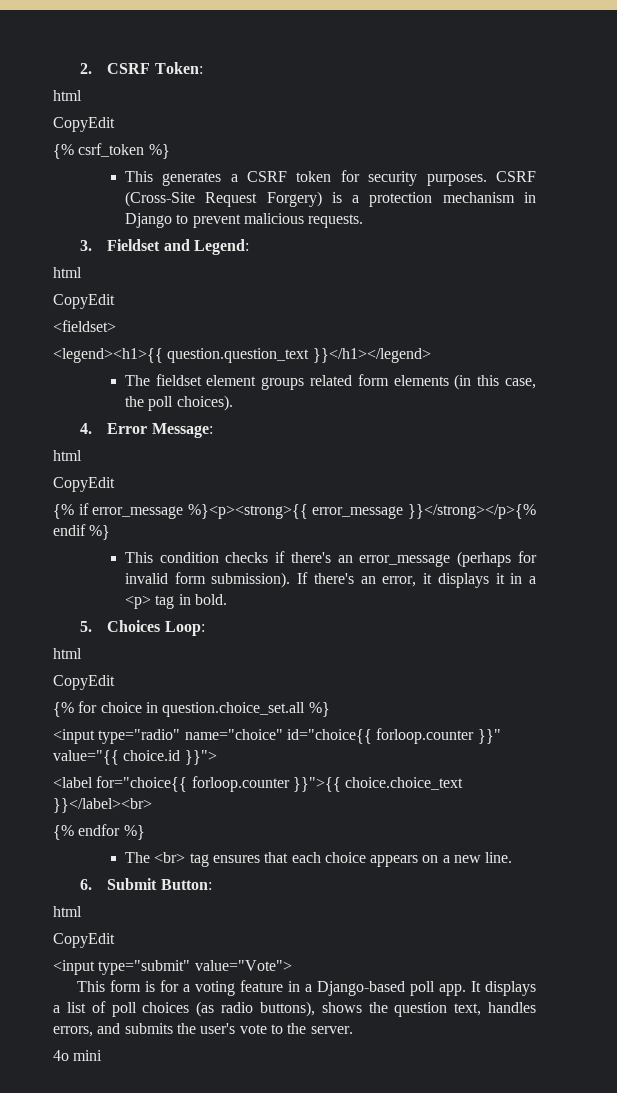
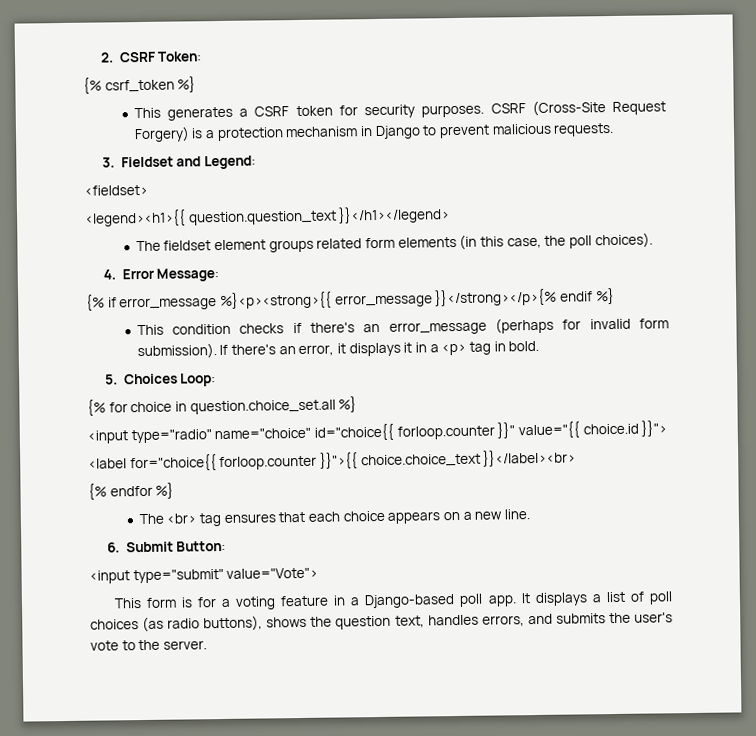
  2. CSRF Token:
- html
- CopyEdit
  3. Fieldset and Legend:
- html
- CopyEdit
  4. Error Message:
- html
- CopyEdit
  5. Choices Loop:
- html
- CopyEdit
  6. Submit Button:
- html
- CopyEdit
- 4o mini

